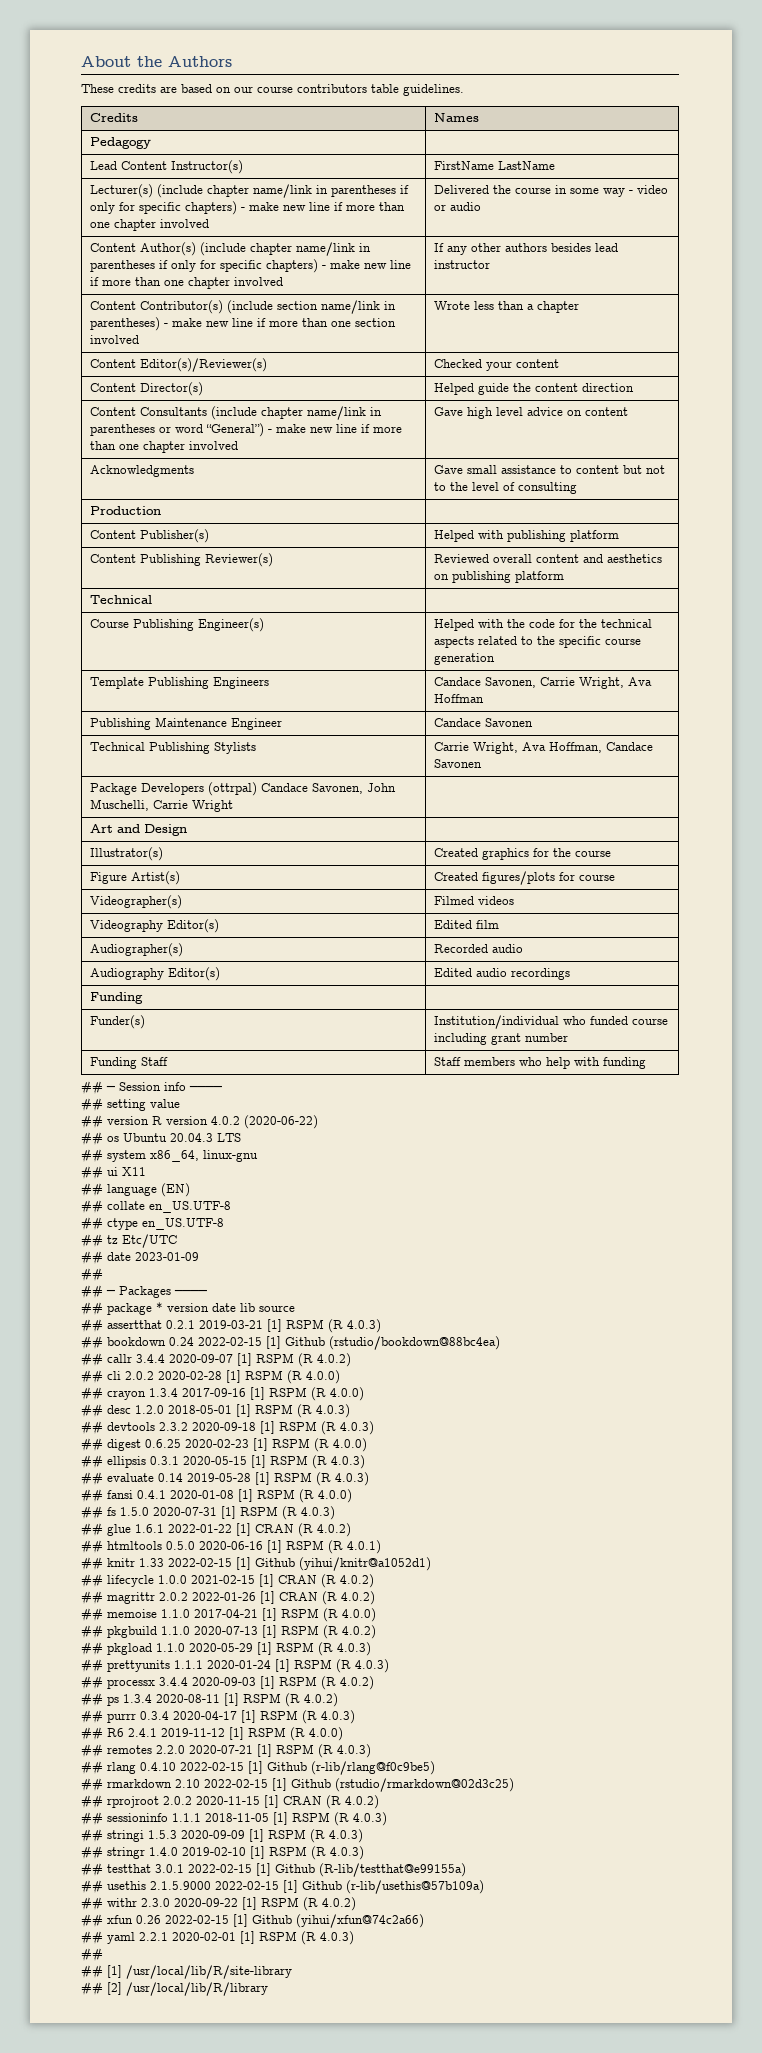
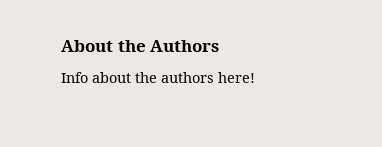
- These credits are based on our course contributors table guidelines.
- Credits | Names
- Pedagogy |
- Lead Content Instructor(s) | FirstName LastName
- Lecturer(s) (include chapter name/link in parentheses if only for specific chapters) - make new line if more than one chapter involved | Delivered the course in some way - video or audio
- Content Author(s) (include chapter name/link in parentheses if only for specific chapters) - make new line if more than one chapter involved | If any other authors besides lead instructor
- Content Contributor(s) (include section name/link in parentheses) - make new line if more than one section involved | Wrote less than a chapter
- Content Editor(s)/Reviewer(s) | Checked your content
- Content Director(s) | Helped guide the content direction
- Content Consultants (include chapter name/link in parentheses or word “General”) - make new line if more than one chapter involved | Gave high level advice on content
- Acknowledgments | Gave small assistance to content but not to the level of consulting
- Production |
- Content Publisher(s) | Helped with publishing platform
- Content Publishing Reviewer(s) | Reviewed overall content and aesthetics on publishing platform
- Technical |
- Course Publishing Engineer(s) | Helped with the code for the technical aspects related to the specific course generation
- Template Publishing Engineers | Candace Savonen, Carrie Wright, Ava Hoffman
- Publishing Maintenance Engineer | Candace Savonen
- Technical Publishing Stylists | Carrie Wright, Ava Hoffman, Candace Savonen
- Package Developers (ottrpal) Candace Savonen, John Muschelli, Carrie Wright |
- Art and Design |
- Illustrator(s) | Created graphics for the course
- Figure Artist(s) | Created figures/plots for course
- Videographer(s) | Filmed videos
- Videography Editor(s) | Edited film
- Audiographer(s) | Recorded audio
- Audiography Editor(s) | Edited audio recordings
- Funding |
- Funder(s) | Institution/individual who funded course including grant number
- Funding Staff | Staff members who help with funding
- ## ─ Session info ────
- ## setting value
- ## version R version 4.0.2 (2020-06-22)
- ## os Ubuntu 20.04.3 LTS
- ## system x86_64, linux-gnu
- ## ui X11
- ## language (EN)
- ## collate en_US.UTF-8
- ## ctype en_US.UTF-8
- ## tz Etc/UTC
- ## date 2023-01-09
- ##
- ## ─ Packages ────
- ## package * version date lib source
- ## assertthat 0.2.1 2019-03-21 [1] RSPM (R 4.0.3)
- ## bookdown 0.24 2022-02-15 [1] Github (rstudio/bookdown@88bc4ea)
- ## callr 3.4.4 2020-09-07 [1] RSPM (R 4.0.2)
- ## cli 2.0.2 2020-02-28 [1] RSPM (R 4.0.0)
- ## crayon 1.3.4 2017-09-16 [1] RSPM (R 4.0.0)
- ## desc 1.2.0 2018-05-01 [1] RSPM (R 4.0.3)
- ## devtools 2.3.2 2020-09-18 [1] RSPM (R 4.0.3)
- ## digest 0.6.25 2020-02-23 [1] RSPM (R 4.0.0)
- ## ellipsis 0.3.1 2020-05-15 [1] RSPM (R 4.0.3)
- ## evaluate 0.14 2019-05-28 [1] RSPM (R 4.0.3)
- ## fansi 0.4.1 2020-01-08 [1] RSPM (R 4.0.0)
- ## fs 1.5.0 2020-07-31 [1] RSPM (R 4.0.3)
- ## glue 1.6.1 2022-01-22 [1] CRAN (R 4.0.2)
- ## htmltools 0.5.0 2020-06-16 [1] RSPM (R 4.0.1)
- ## knitr 1.33 2022-02-15 [1] Github (yihui/knitr@a1052d1)
- ## lifecycle 1.0.0 2021-02-15 [1] CRAN (R 4.0.2)
- ## magrittr 2.0.2 2022-01-26 [1] CRAN (R 4.0.2)
- ## memoise 1.1.0 2017-04-21 [1] RSPM (R 4.0.0)
- ## pkgbuild 1.1.0 2020-07-13 [1] RSPM (R 4.0.2)
- ## pkgload 1.1.0 2020-05-29 [1] RSPM (R 4.0.3)
- ## prettyunits 1.1.1 2020-01-24 [1] RSPM (R 4.0.3)
- ## processx 3.4.4 2020-09-03 [1] RSPM (R 4.0.2)
- ## ps 1.3.4 2020-08-11 [1] RSPM (R 4.0.2)
- ## purrr 0.3.4 2020-04-17 [1] RSPM (R 4.0.3)
- ## R6 2.4.1 2019-11-12 [1] RSPM (R 4.0.0)
- ## remotes 2.2.0 2020-07-21 [1] RSPM (R 4.0.3)
- ## rlang 0.4.10 2022-02-15 [1] Github (r-lib/rlang@f0c9be5)
- ## rmarkdown 2.10 2022-02-15 [1] Github (rstudio/rmarkdown@02d3c25)
- ## rprojroot 2.0.2 2020-11-15 [1] CRAN (R 4.0.2)
- ## sessioninfo 1.1.1 2018-11-05 [1] RSPM (R 4.0.3)
- ## stringi 1.5.3 2020-09-09 [1] RSPM (R 4.0.3)
- ## stringr 1.4.0 2019-02-10 [1] RSPM (R 4.0.3)
- ## testthat 3.0.1 2022-02-15 [1] Github (R-lib/testthat@e99155a)
- ## usethis 2.1.5.9000 2022-02-15 [1] Github (r-lib/usethis@57b109a)
- ## withr 2.3.0 2020-09-22 [1] RSPM (R 4.0.2)
- ## xfun 0.26 2022-02-15 [1] Github (yihui/xfun@74c2a66)
- ## yaml 2.2.1 2020-02-01 [1] RSPM (R 4.0.3)
- ##
- ## [1] /usr/local/lib/R/site-library
- ## [2] /usr/local/lib/R/library
+ Info about the authors here!

